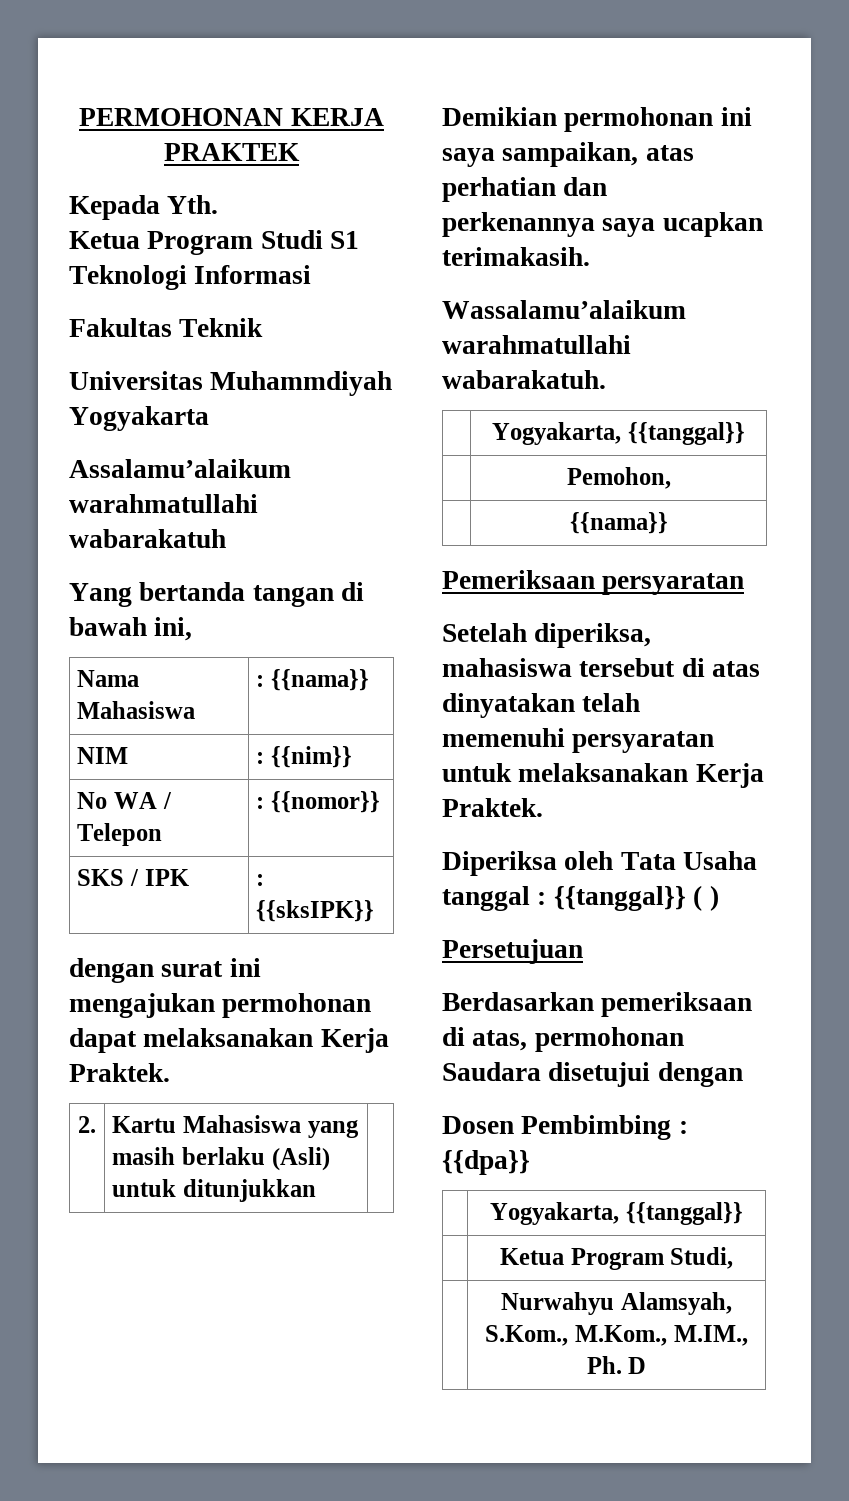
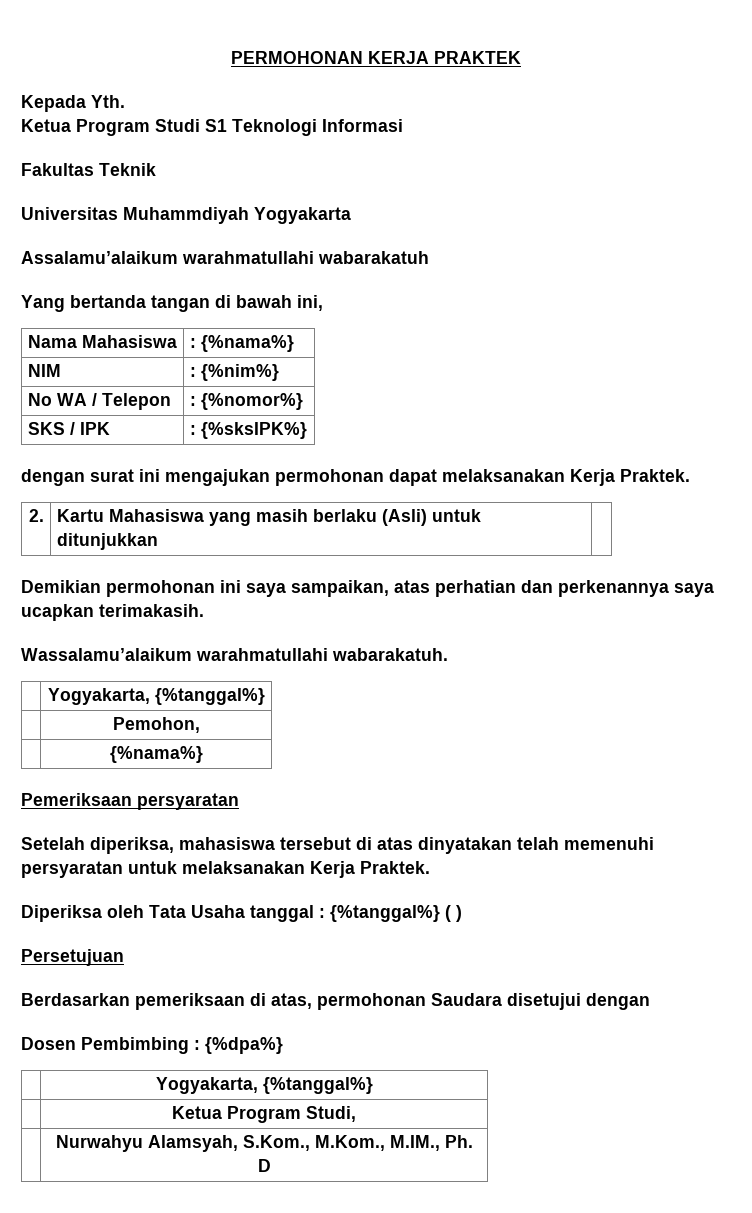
- Nama Mahasiswa | : {{nama}}
+ Nama Mahasiswa | : {%nama%}
- NIM | : {{nim}}
+ NIM | : {%nim%}
- No WA / Telepon | : {{nomor}}
+ No WA / Telepon | : {%nomor%}
- SKS / IPK | : {{sksIPK}}
+ SKS / IPK | : {%sksIPK%}
  Wassalamu’alaikum warahmatullahi wabarakatuh.
- | Yogyakarta, {{tanggal}}
+ | Yogyakarta, {%tanggal%}
- | {{nama}}
+ | {%nama%}
- Diperiksa oleh Tata Usaha tanggal : {{tanggal}} ( )
+ Diperiksa oleh Tata Usaha tanggal : {%tanggal%} ( )
- Dosen Pembimbing : {{dpa}}
- | Yogyakarta, {{tanggal}}
+ Dosen Pembimbing : {%dpa%}
+ | Yogyakarta, {%tanggal%}

